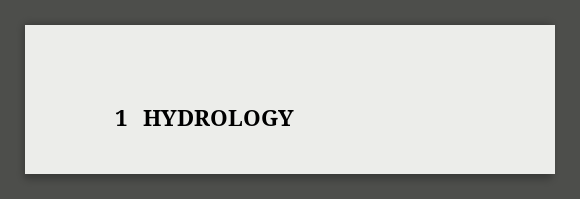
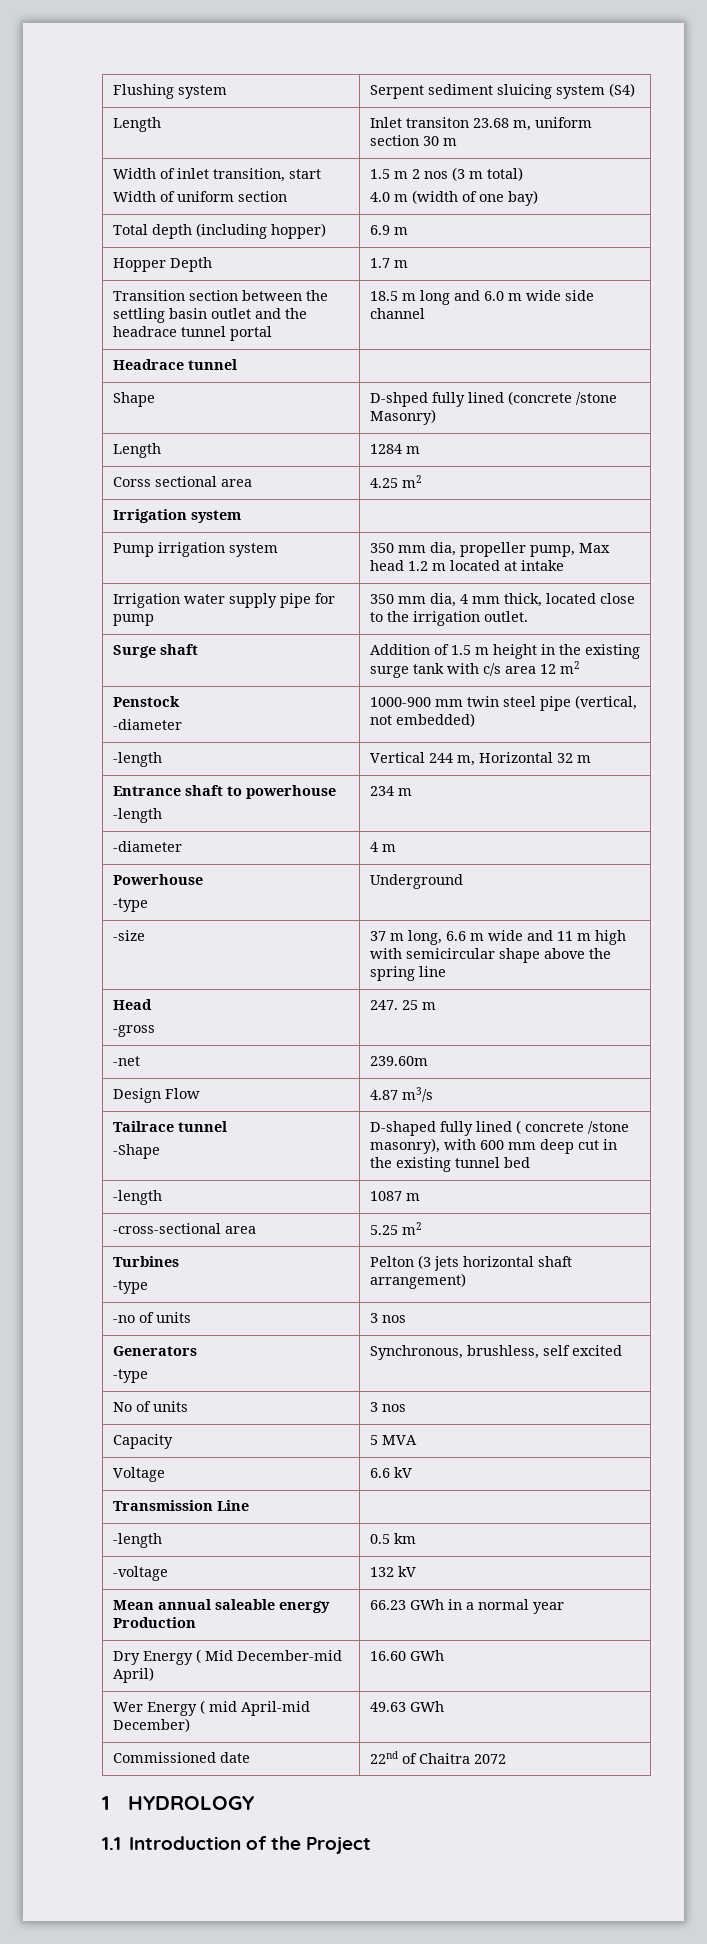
+ Flushing system | Serpent sediment sluicing system (S4)
+ Length | Inlet transiton 23.68 m, uniform section 30 m
+ Width of inlet transition, start
+ Width of uniform section | 1.5 m 2 nos (3 m total)
+ 4.0 m (width of one bay)
+ Total depth (including hopper) | 6.9 m
+ Hopper Depth | 1.7 m
+ Transition section between the settling basin outlet and the headrace tunnel portal | 18.5 m long and 6.0 m wide side channel
+ Headrace tunnel |
+ Shape | D-shped fully lined (concrete /stone Masonry)
+ Length | 1284 m
+ Corss sectional area | 4.25 m2
+ Irrigation system |
+ Pump irrigation system | 350 mm dia, propeller pump, Max head 1.2 m located at intake
+ Irrigation water supply pipe for pump | 350 mm dia, 4 mm thick, located close to the irrigation outlet.
+ Surge shaft | Addition of 1.5 m height in the existing surge tank with c/s area 12 m2
+ Penstock
+ -diameter | 1000-900 mm twin steel pipe (vertical, not embedded)
+ -length | Vertical 244 m, Horizontal 32 m
+ Entrance shaft to powerhouse
+ -length | 234 m
+ -diameter | 4 m
+ Powerhouse
+ -type | Underground
+ -size | 37 m long, 6.6 m wide and 11 m high with semicircular shape above the spring line
+ Head
+ -gross | 247. 25 m
+ -net | 239.60m
+ Design Flow | 4.87 m3/s
+ Tailrace tunnel
+ -Shape | D-shaped fully lined ( concrete /stone masonry), with 600 mm deep cut in the existing tunnel bed
+ -length | 1087 m
+ -cross-sectional area | 5.25 m2
+ Turbines
+ -type | Pelton (3 jets horizontal shaft arrangement)
+ -no of units | 3 nos
+ Generators
+ -type | Synchronous, brushless, self excited
+ No of units | 3 nos
+ Capacity | 5 MVA
+ Voltage | 6.6 kV
+ Transmission Line |
+ -length | 0.5 km
+ -voltage | 132 kV
+ Mean annual saleable energy Production | 66.23 GWh in a normal year
+ Dry Energy ( Mid December-mid April) | 16.60 GWh
+ Wer Energy ( mid April-mid December) | 49.63 GWh
+ Commissioned date | 22nd of Chaitra 2072
  1 HYDROLOGY
+ 1.1 Introduction of the Project

